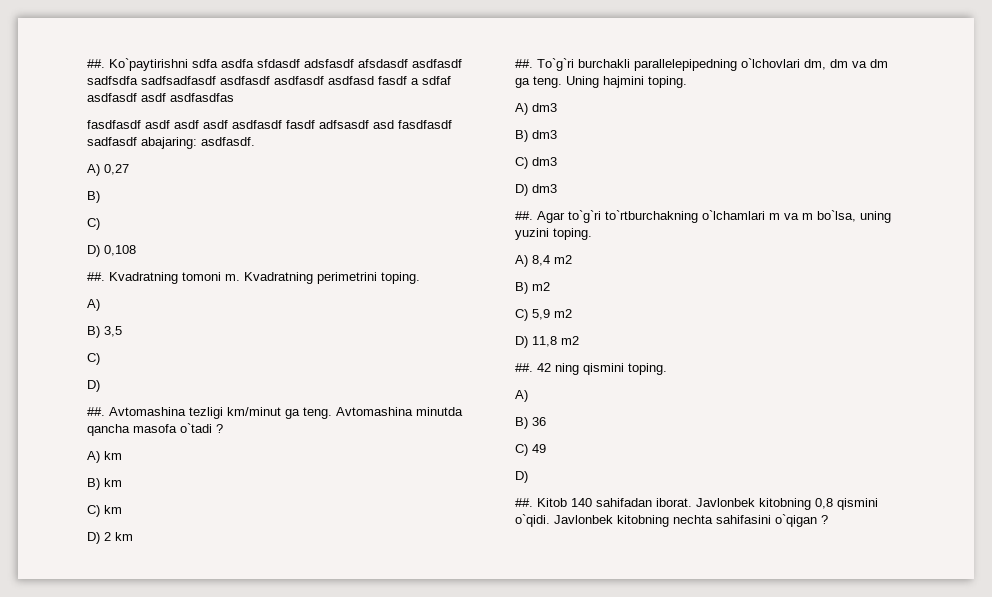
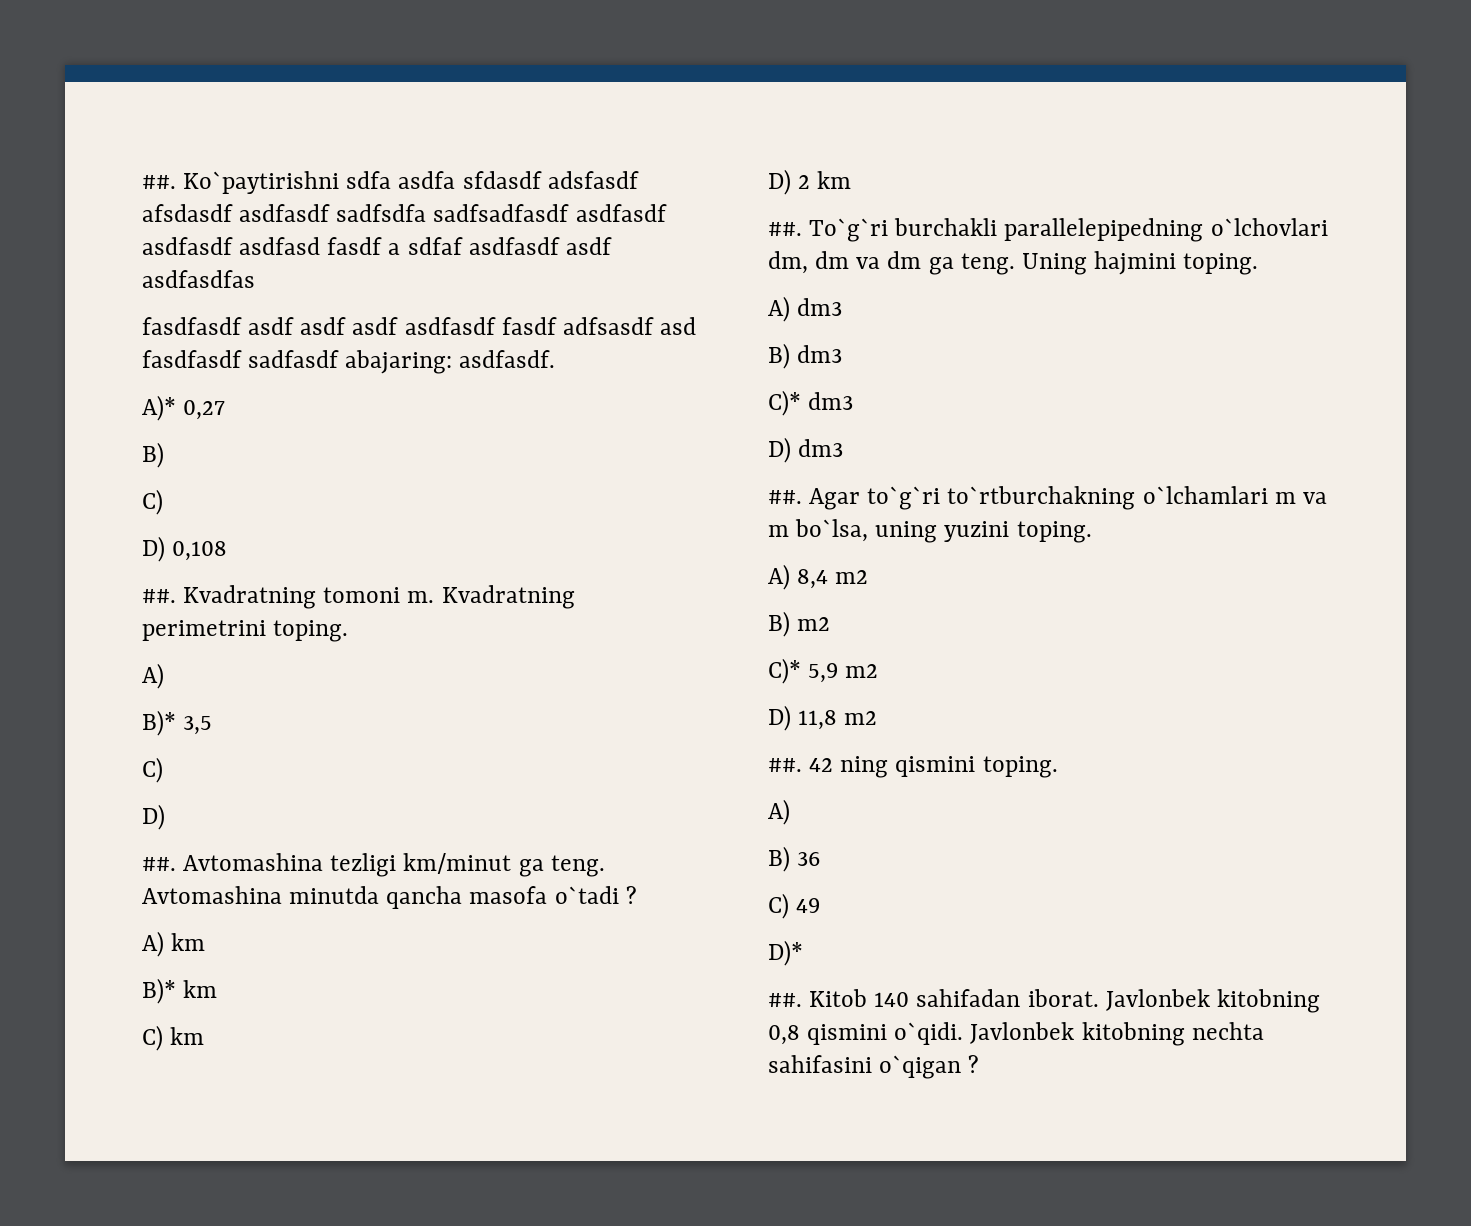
- A) 0,27
+ A)* 0,27
- B) 3,5
+ B)* 3,5
- B) km
+ B)* km
- C) dm3
+ C)* dm3
- C) 5,9 m2
+ C)* 5,9 m2
  C) 49
- D)
+ D)*

